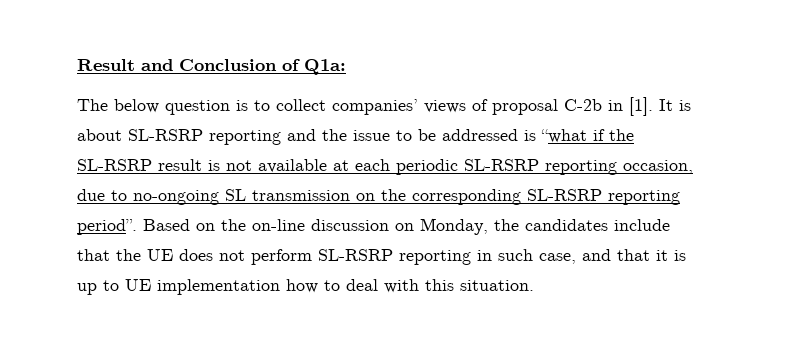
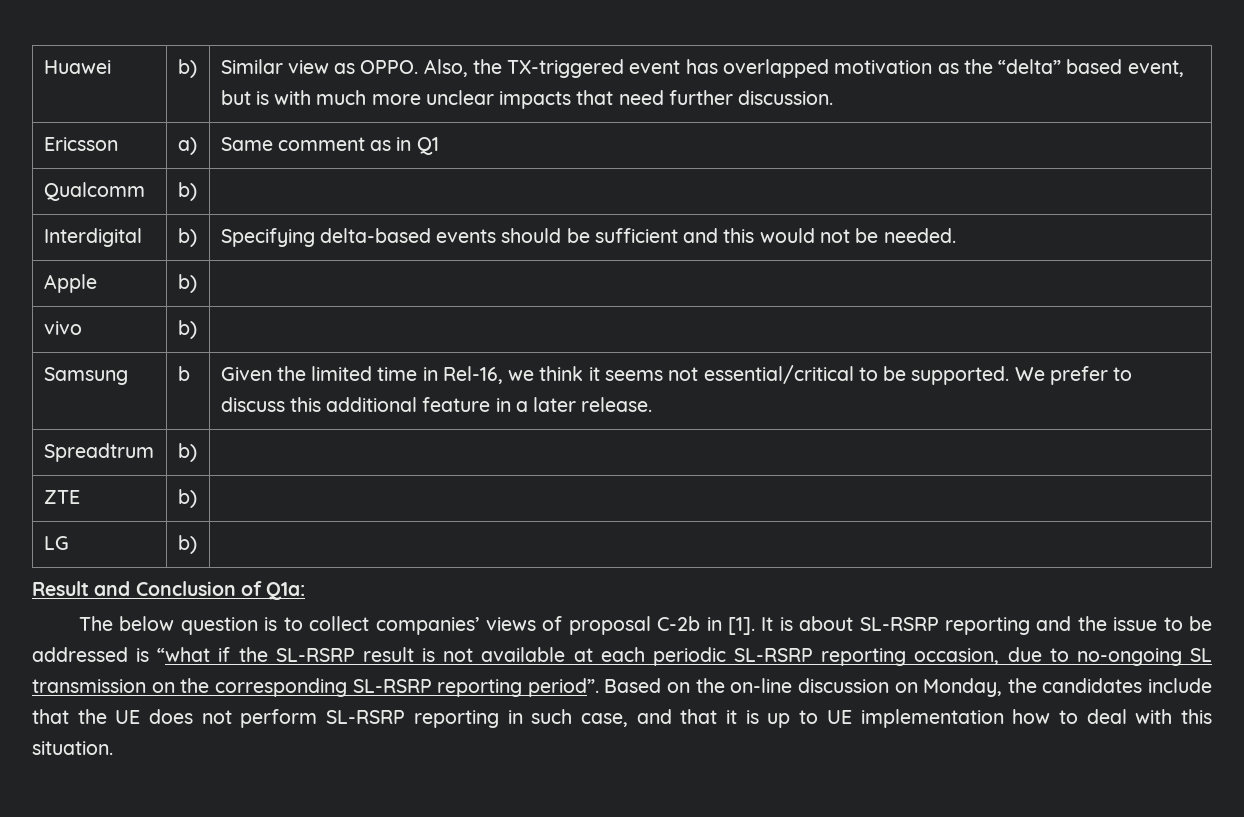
+ Huawei | b) | Similar view as OPPO. Also, the TX-triggered event has overlapped motivation as the “delta” based event, but is with much more unclear impacts that need further discussion.
+ Ericsson | a) | Same comment as in Q1
+ Qualcomm | b) |
+ Interdigital | b) | Specifying delta-based events should be sufficient and this would not be needed.
+ Apple | b) |
+ vivo | b) |
+ Samsung | b | Given the limited time in Rel-16, we think it seems not essential/critical to be supported. We prefer to discuss this additional feature in a later release.
+ Spreadtrum | b) |
+ ZTE | b) |
+ LG | b) |

